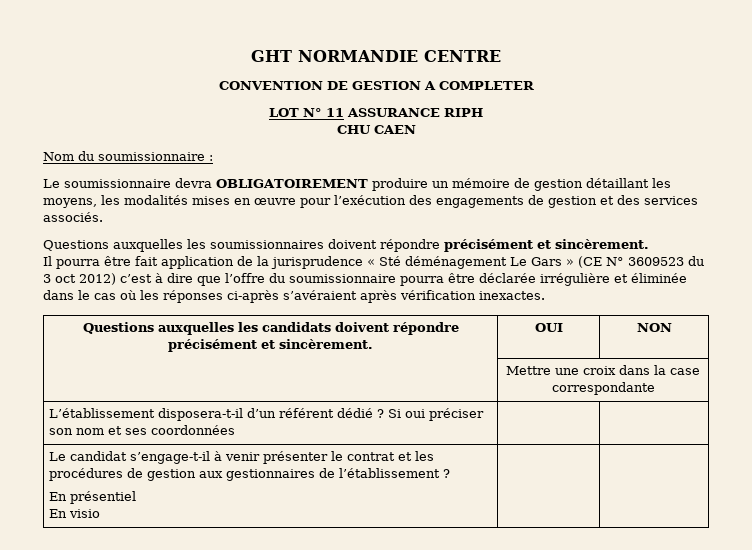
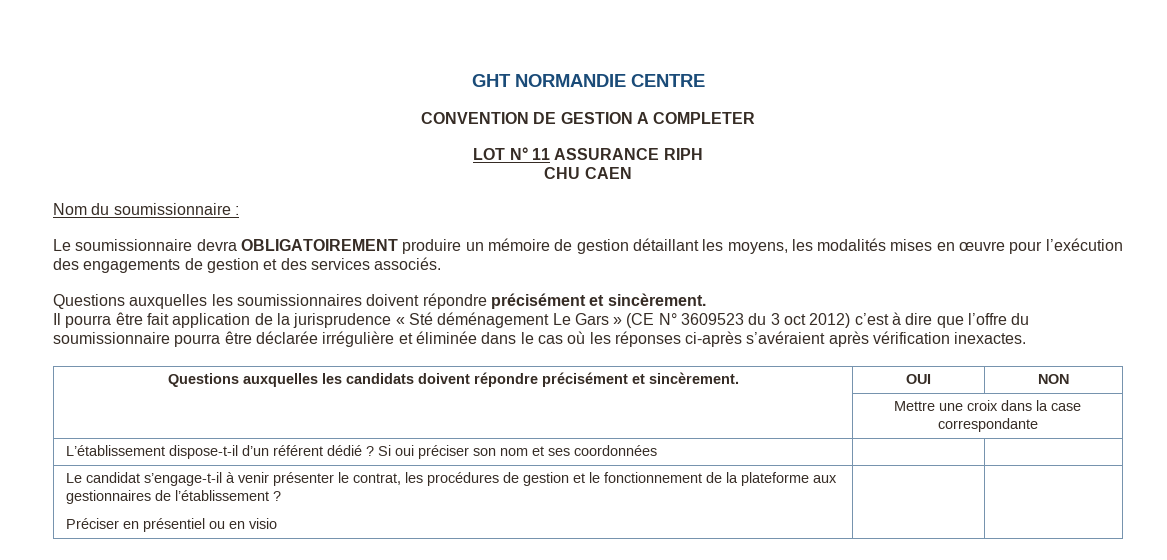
- L’établissement disposera-t-il d’un référent dédié ? Si oui préciser son nom et ses coordonnées | |
+ L’établissement dispose-t-il d’un référent dédié ? Si oui préciser son nom et ses coordonnées | |
- Le candidat s’engage-t-il à venir présenter le contrat et les procédures de gestion aux gestionnaires de l’établissement ?
- En présentiel
- En visio | |
+ Le candidat s’engage-t-il à venir présenter le contrat, les procédures de gestion et le fonctionnement de la plateforme aux gestionnaires de l’établissement ?
+ Préciser en présentiel ou en visio | |

